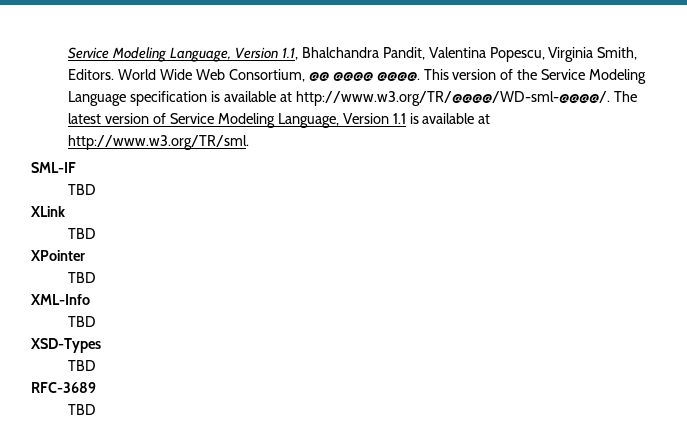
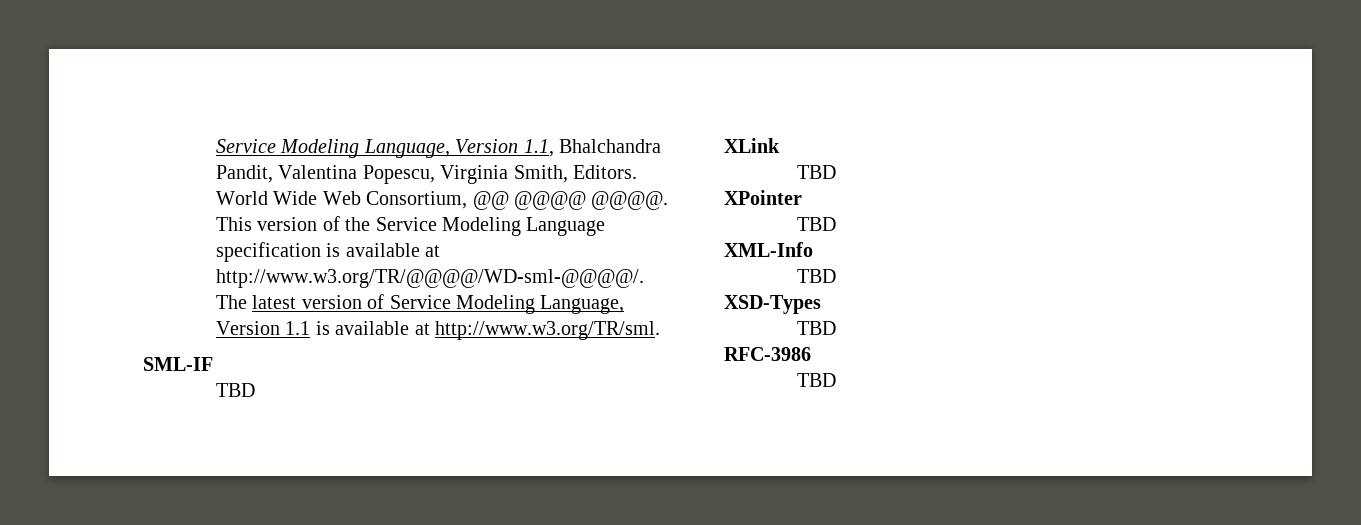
- RFC-3689
+ RFC-3986

